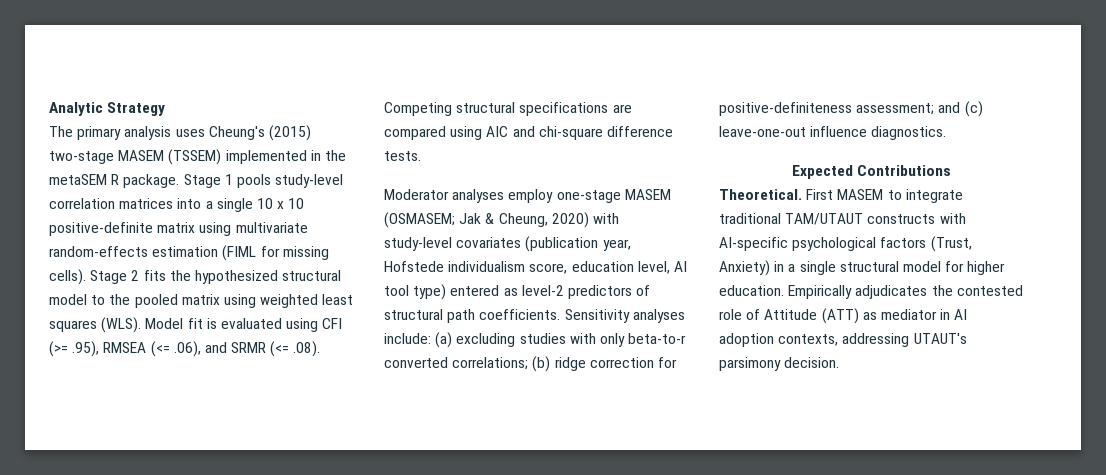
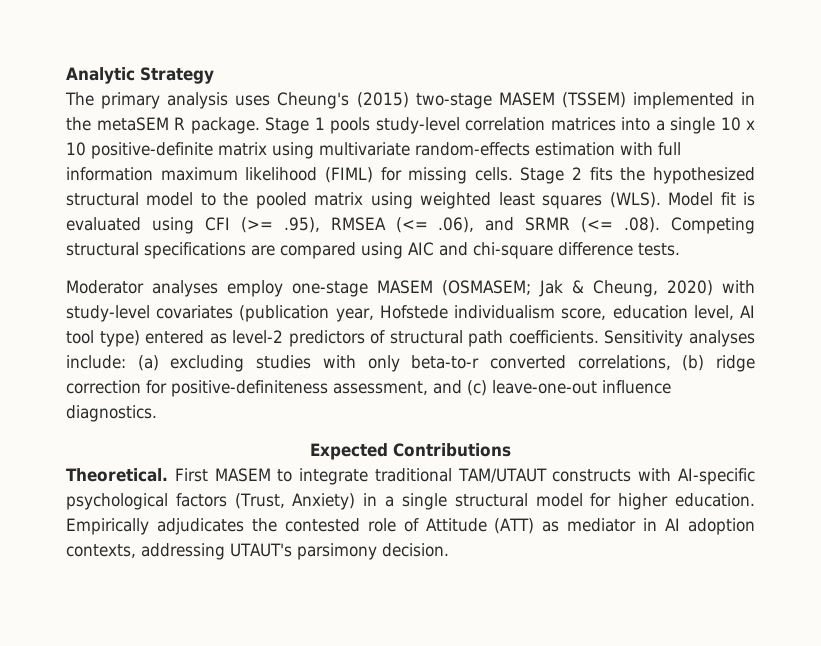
- Stage 1 pools study-level correlation matrices into a single 10 x 10 positive-definite matrix using multivariate random-effects estimation (FIML for missing cells).
+ Stage 1 pools study-level correlation matrices into a single 10 x 10 positive-definite matrix using multivariate random-effects estimation with full information maximum likelihood (FIML) for missing cells.
- Sensitivity analyses include: (a) excluding studies with only beta-to-r converted correlations; (b) ridge correction for positive-definiteness assessment; and (c) leave-one-out influence diagnostics.
+ Sensitivity analyses include: (a) excluding studies with only beta-to-r converted correlations, (b) ridge correction for positive-definiteness assessment, and (c) leave-one-out influence diagnostics.

